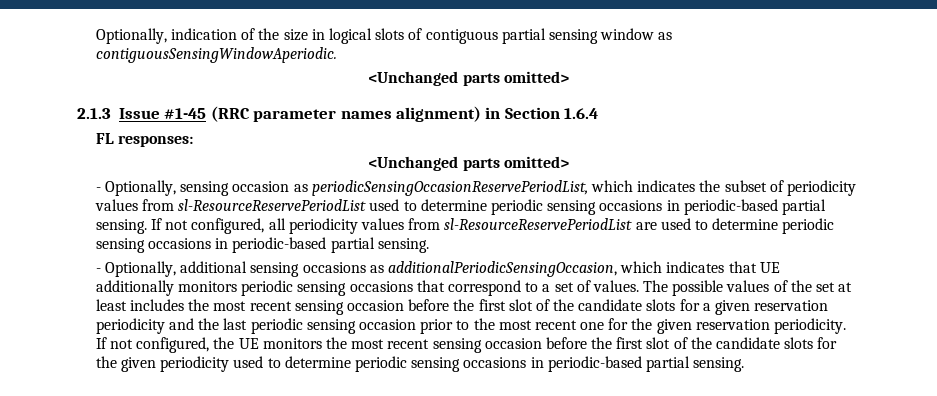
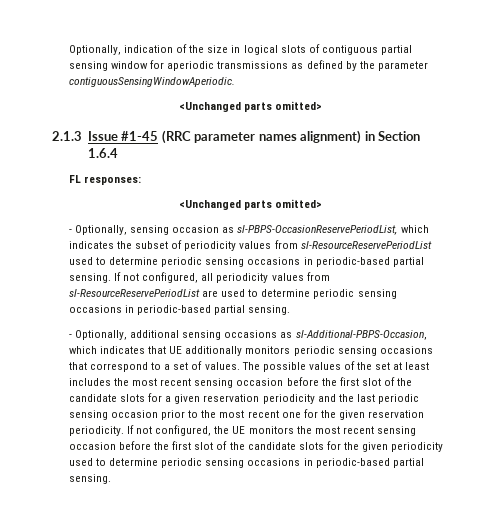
- Optionally, indication of the size in logical slots of contiguous partial sensing window as contiguousSensingWindowAperiodic.
+ Optionally, indication of the size in logical slots of contiguous partial sensing window for aperiodic transmissions as defined by the parameter contiguousSensingWindowAperiodic.
- - Optionally, sensing occasion as periodicSensingOccasionReservePeriodList, which indicates the subset of periodicity values from sl-ResourceReservePeriodList used to determine periodic sensing occasions in periodic-based partial sensing.
+ - Optionally, sensing occasion as sl-PBPS-OccasionReservePeriodList, which indicates the subset of periodicity values from sl-ResourceReservePeriodList used to determine periodic sensing occasions in periodic-based partial sensing.
- - Optionally, additional sensing occasions as additionalPeriodicSensingOccasion, which indicates that UE additionally monitors periodic sensing occasions that correspond to a set of values.
+ - Optionally, additional sensing occasions as sl-Additional-PBPS-Occasion, which indicates that UE additionally monitors periodic sensing occasions that correspond to a set of values.

